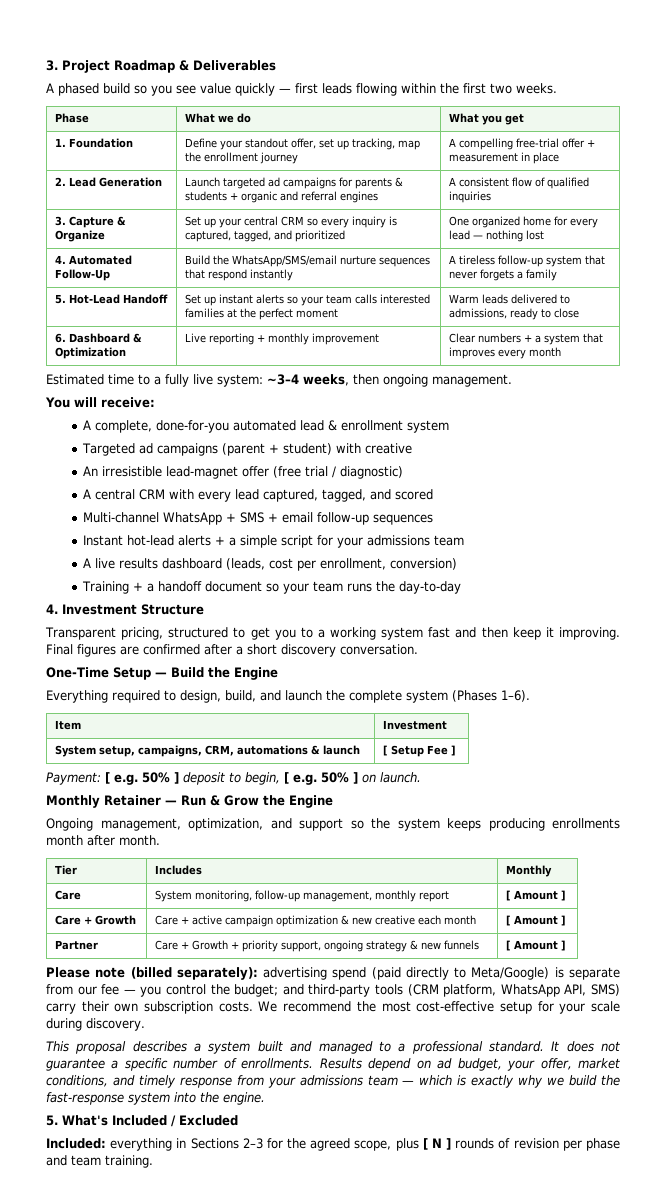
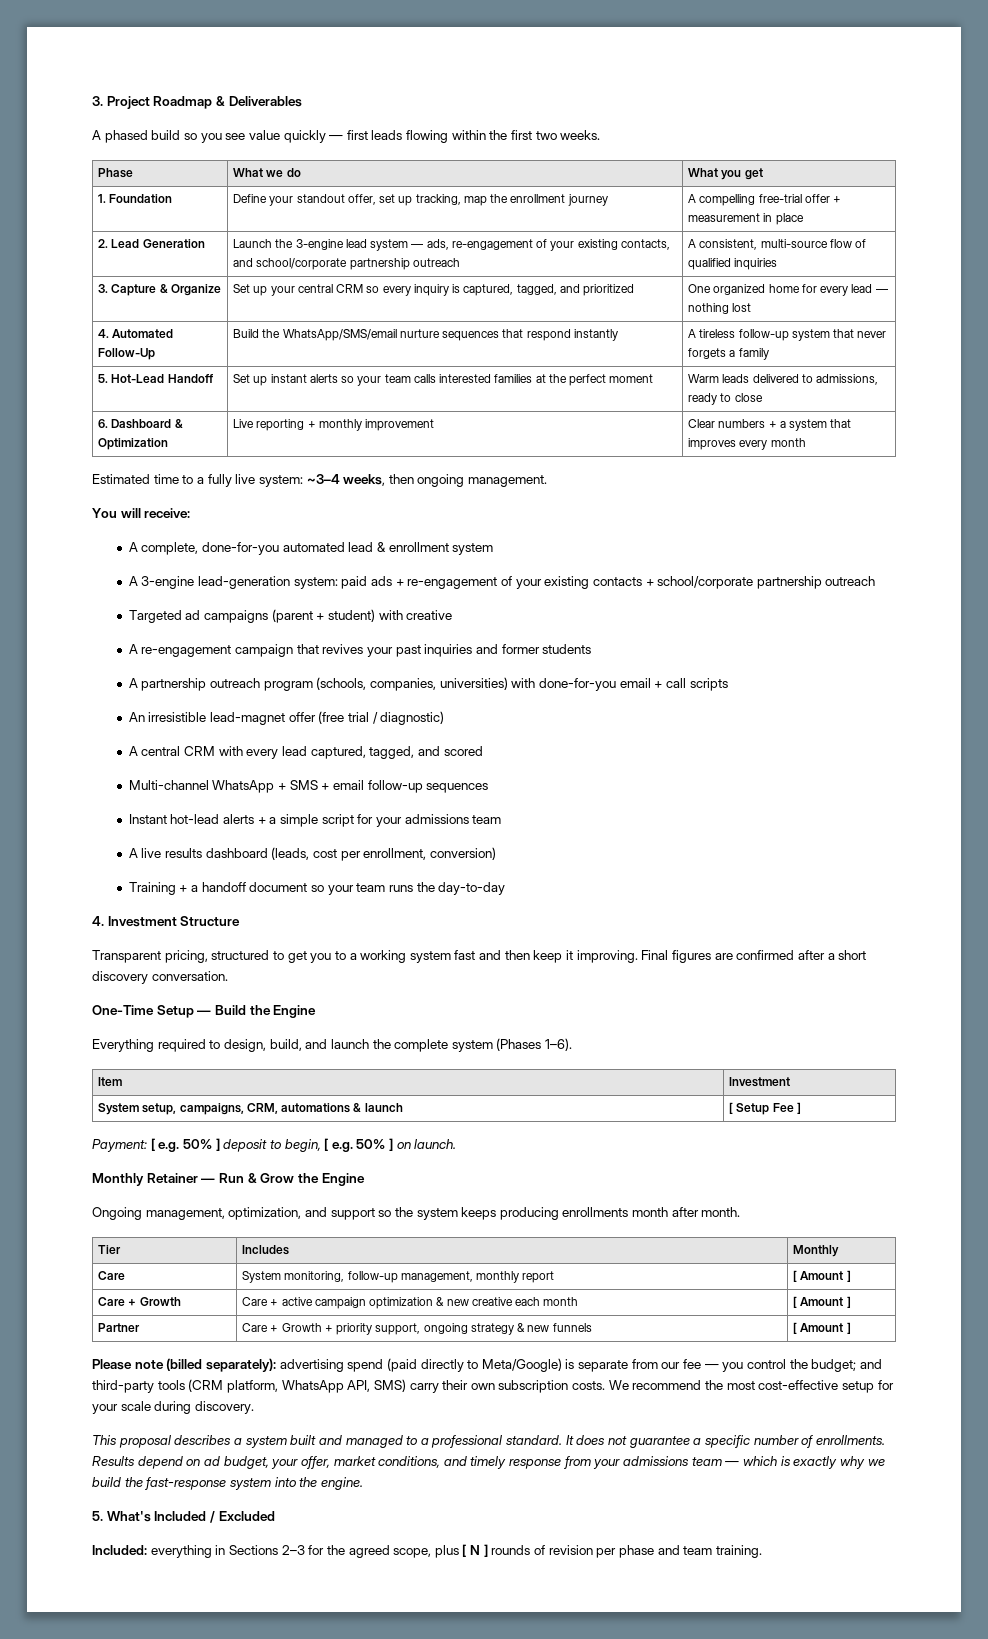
- 2. Lead Generation | Launch targeted ad campaigns for parents & students + organic and referral engines | A consistent flow of qualified inquiries
+ 2. Lead Generation | Launch the 3-engine lead system — ads, re-engagement of your existing contacts, and school/corporate partnership outreach | A consistent, multi-source flow of qualified inquiries
+ A 3-engine lead-generation system: paid ads + re-engagement of your existing contacts + school/corporate partnership outreach
+ A re-engagement campaign that revives your past inquiries and former students
+ A partnership outreach program (schools, companies, universities) with done-for-you email + call scripts

